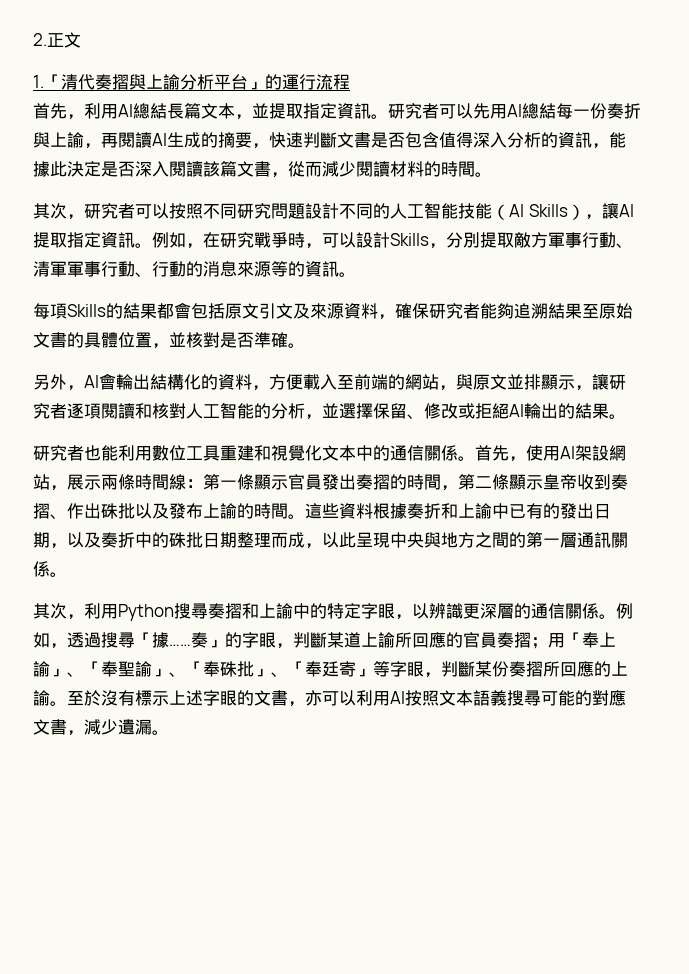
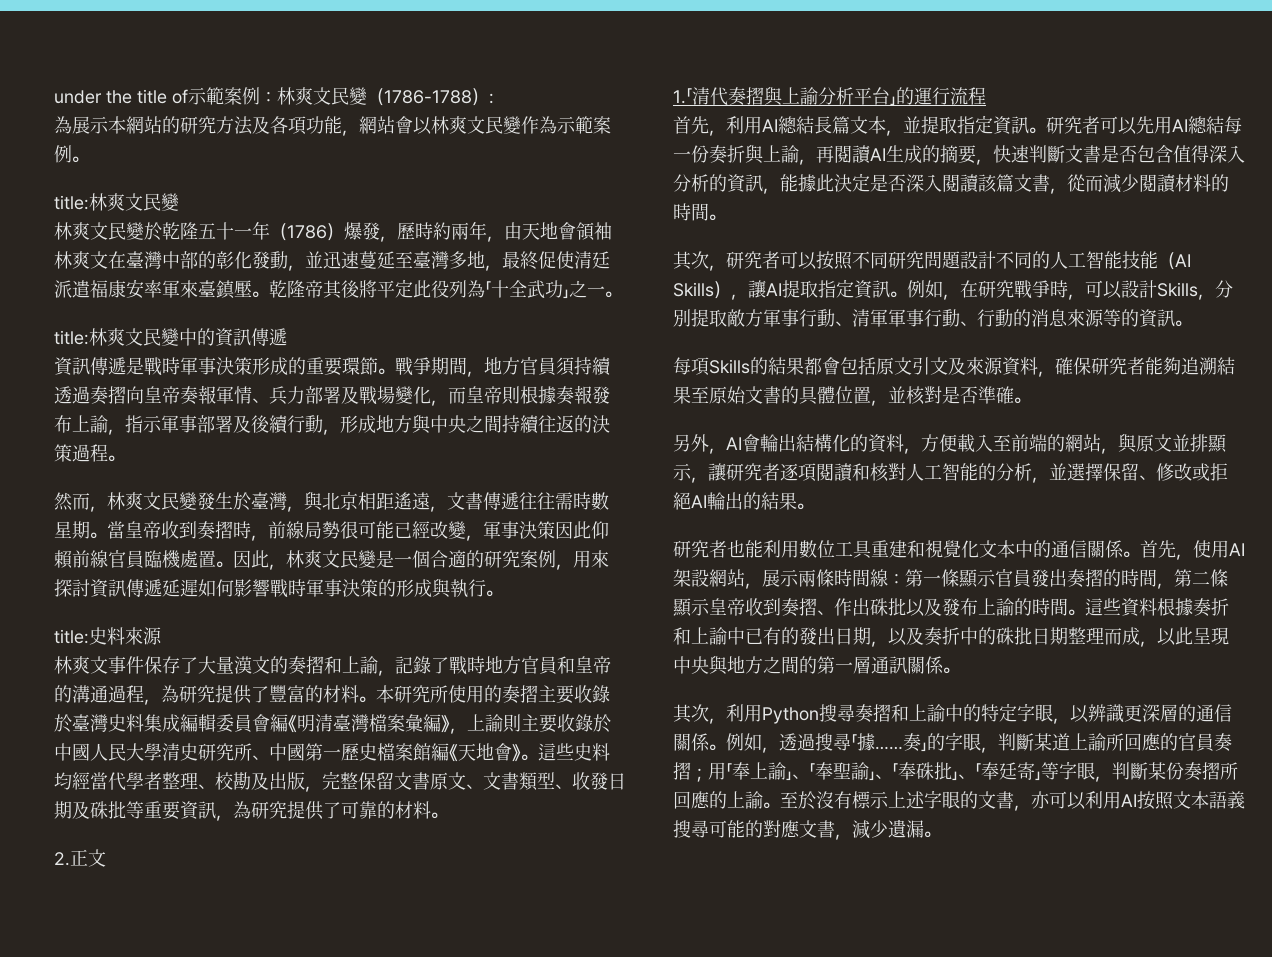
+ under the title of示範案例：林爽文民變（1786-1788）:
+ 為展示本網站的研究方法及各項功能，網站會以林爽文民變作為示範案例。
+ title:林爽文民變
+ 林爽文民變於乾隆五十一年（1786）爆發，歷時約兩年，由天地會領袖林爽文在臺灣中部的彰化發動，並迅速蔓延至臺灣多地，最終促使清廷派遣福康安率軍來臺鎮壓。乾隆帝其後將平定此役列為「十全武功」之一。
+ title:林爽文民變中的資訊傳遞
+ 資訊傳遞是戰時軍事決策形成的重要環節。戰爭期間，地方官員須持續透過奏摺向皇帝奏報軍情、兵力部署及戰場變化，而皇帝則根據奏報發布上諭，指示軍事部署及後續行動，形成地方與中央之間持續往返的決策過程。
+ 然而，林爽文民變發生於臺灣，與北京相距遙遠，文書傳遞往往需時數星期。當皇帝收到奏摺時，前線局勢很可能已經改變，軍事決策因此仰賴前線官員臨機處置。因此，林爽文民變是一個合適的研究案例，用來探討資訊傳遞延遲如何影響戰時軍事決策的形成與執行。
+ title:史料來源
+ 林爽文事件保存了大量漢文的奏摺和上諭，記錄了戰時地方官員和皇帝的溝通過程，為研究提供了豐富的材料。本研究所使用的奏摺主要收錄於臺灣史料集成編輯委員會編《明清臺灣檔案彙編》，上諭則主要收錄於中國人民大學清史研究所、中國第一歷史檔案館編《天地會》。這些史料均經當代學者整理、校勘及出版，完整保留文書原文、文書類型、收發日期及硃批等重要資訊，為研究提供了可靠的材料。

